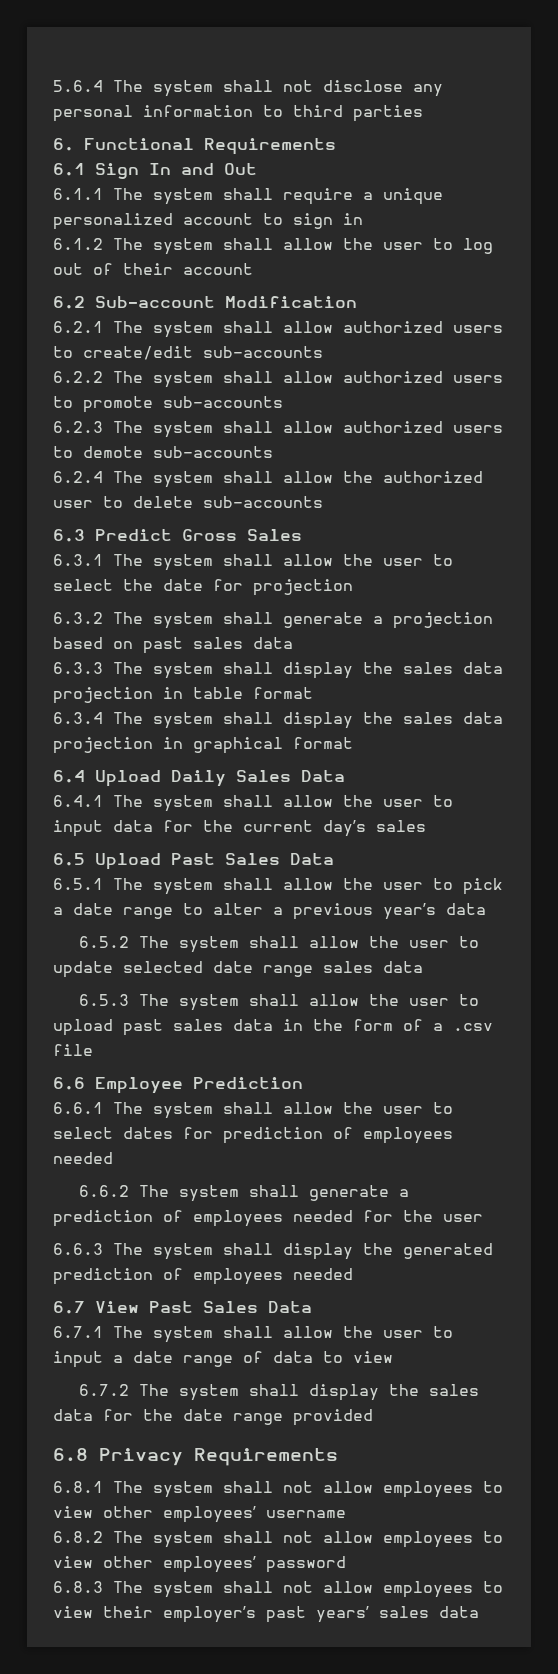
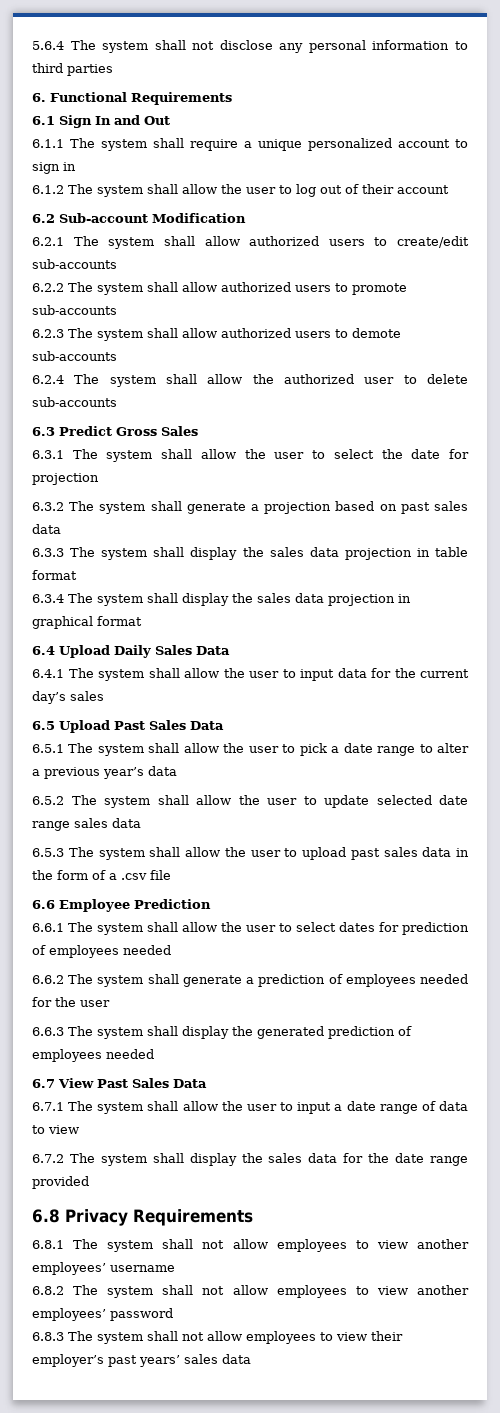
- 6.8.1 The system shall not allow employees to view other employees’ username
+ 6.8.1 The system shall not allow employees to view another employees’ username
- 6.8.2 The system shall not allow employees to view other employees’ password
+ 6.8.2 The system shall not allow employees to view another employees’ password

